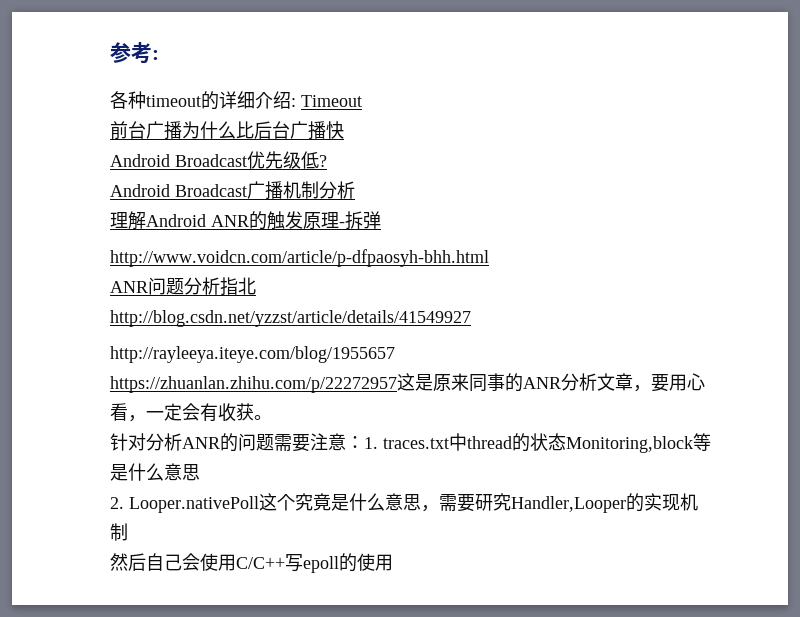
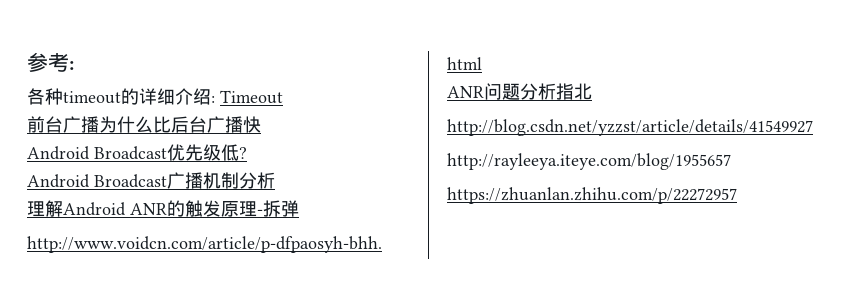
- https://zhuanlan.zhihu.com/p/22272957这是原来同事的ANR分析文章，要用心看，一定会有收获。
- 针对分析ANR的问题需要注意：1. traces.txt中thread的状态Monitoring,block等是什么意思
- 2. Looper.nativePoll这个究竟是什么意思，需要研究Handler,Looper的实现机制
- 然后自己会使用C/C++写epoll的使用
+ https://zhuanlan.zhihu.com/p/22272957

